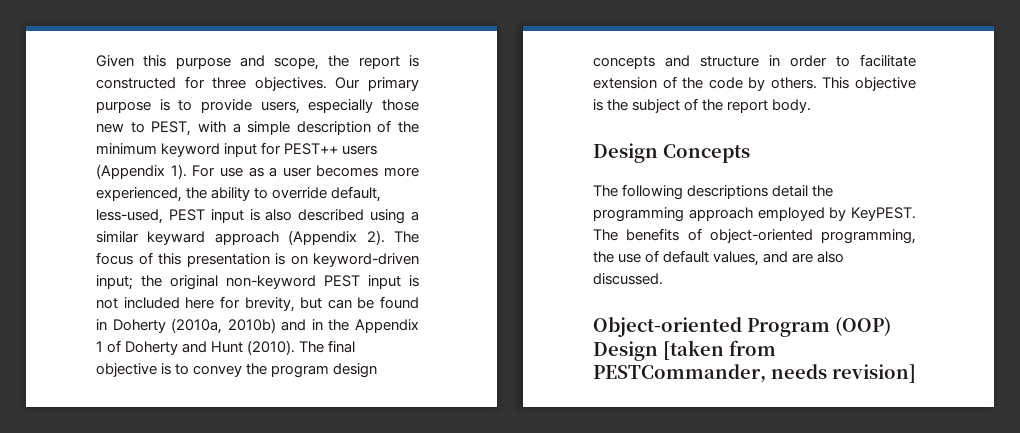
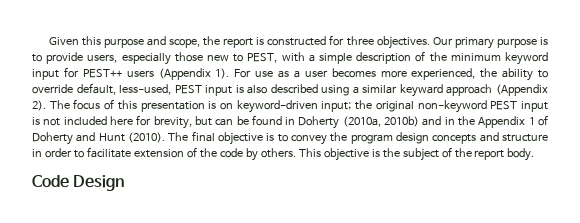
- Design Concepts
- The following descriptions detail the programming approach employed by KeyPEST. The benefits of object-oriented programming, the use of default values, and are also discussed.
- Object-oriented Program (OOP) Design [taken from PESTCommander, needs revision]
+ Code Design

